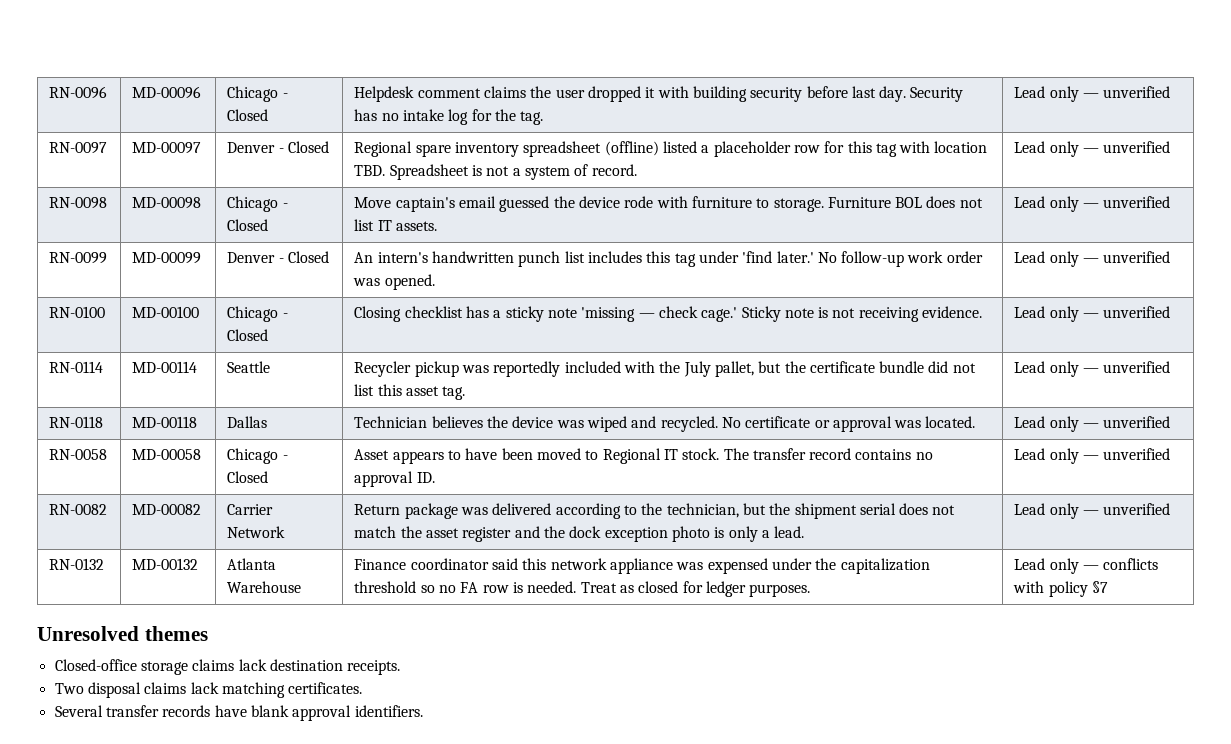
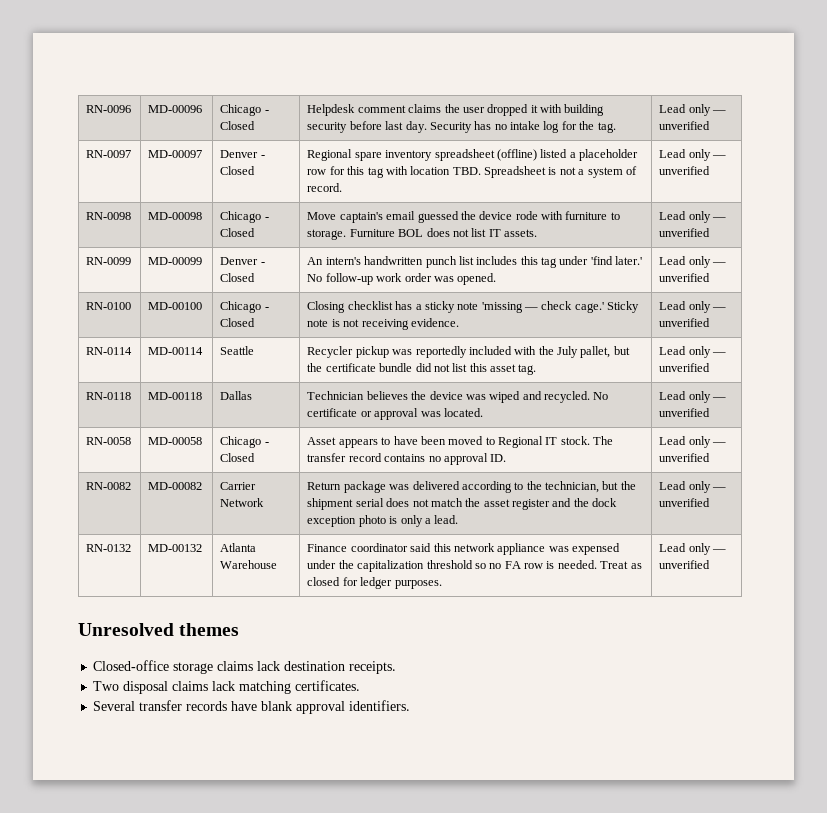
- RN-0132 | MD-00132 | Atlanta Warehouse | Finance coordinator said this network appliance was expensed under the capitalization threshold so no FA row is needed. Treat as closed for ledger purposes. | Lead only — conflicts with policy §7
+ RN-0132 | MD-00132 | Atlanta Warehouse | Finance coordinator said this network appliance was expensed under the capitalization threshold so no FA row is needed. Treat as closed for ledger purposes. | Lead only — unverified

